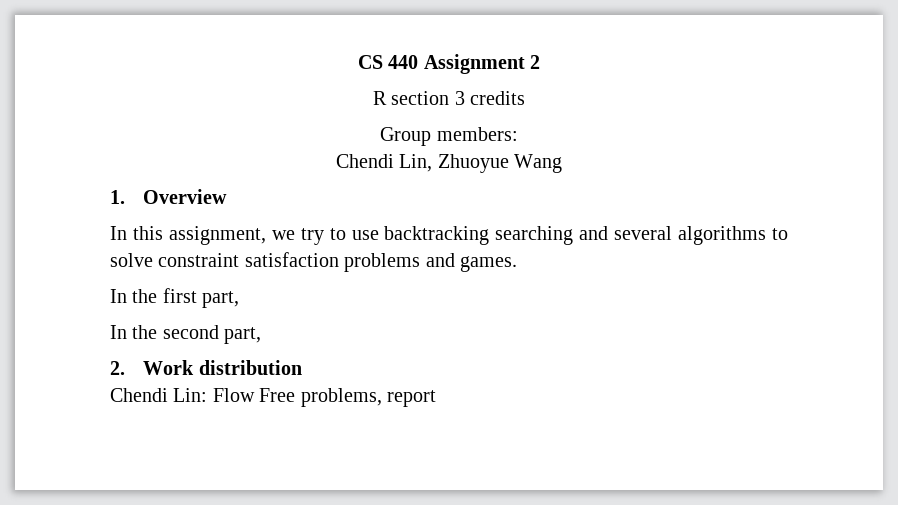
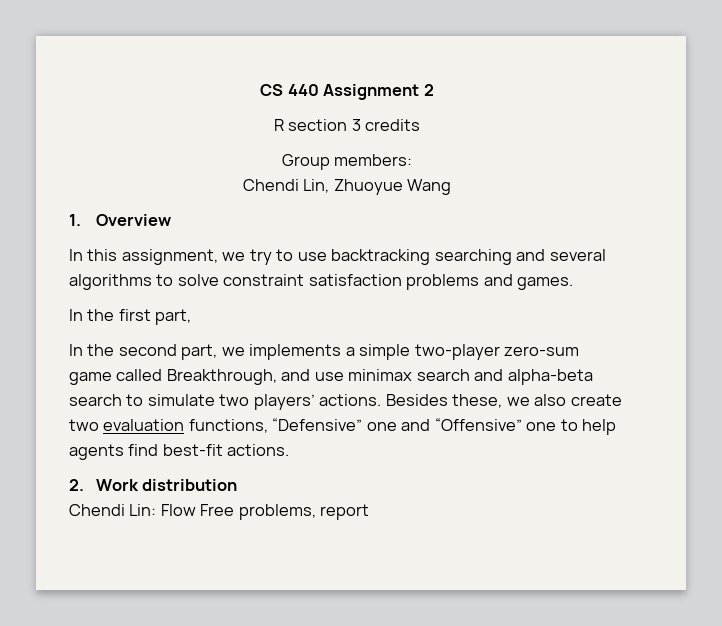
- In the second part,
+ In the second part, we implements a simple two-player zero-sum game called Breakthrough, and use minimax search and alpha-beta search to simulate two players’ actions. Besides these, we also create two evaluation functions, “Defensive” one and “Offensive” one to help agents find best-fit actions.

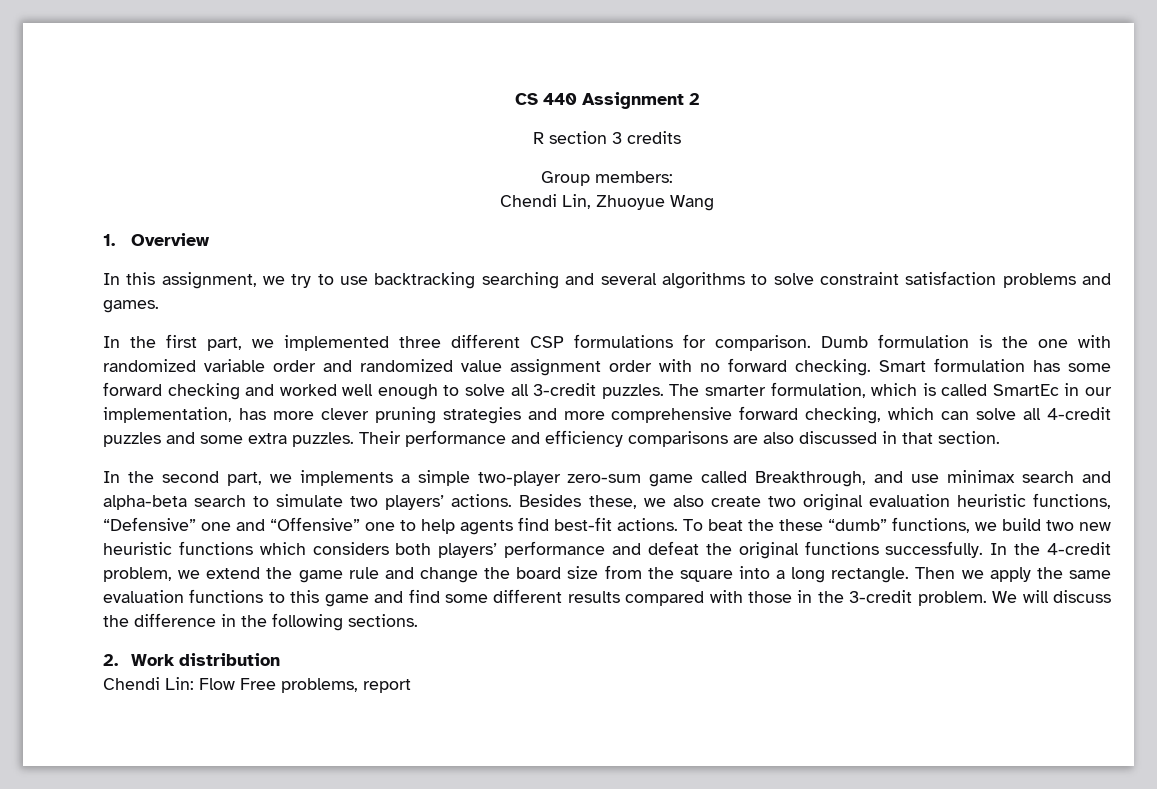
- In the first part,
+ In the first part, we implemented three different CSP formulations for comparison. Dumb formulation is the one with randomized variable order and randomized value assignment order with no forward checking. Smart formulation has some forward checking and worked well enough to solve all 3-credit puzzles. The smarter formulation, which is called SmartEc in our implementation, has more clever pruning strategies and more comprehensive forward checking, which can solve all 4-credit puzzles and some extra puzzles. Their performance and efficiency comparisons are also discussed in that section.
- Besides these, we also create two evaluation functions, “Defensive” one and “Offensive” one to help agents find best-fit actions.
+ Besides these, we also create two original evaluation heuristic functions, “Defensive” one and “Offensive” one to help agents find best-fit actions. To beat the these “dumb” functions, we build two new heuristic functions which considers both players’ performance and defeat the original functions successfully. In the 4-credit problem, we extend the game rule and change the board size from the square into a long rectangle. Then we apply the same evaluation functions to this game and find some different results compared with those in the 3-credit problem. We will discuss the difference in the following sections.

